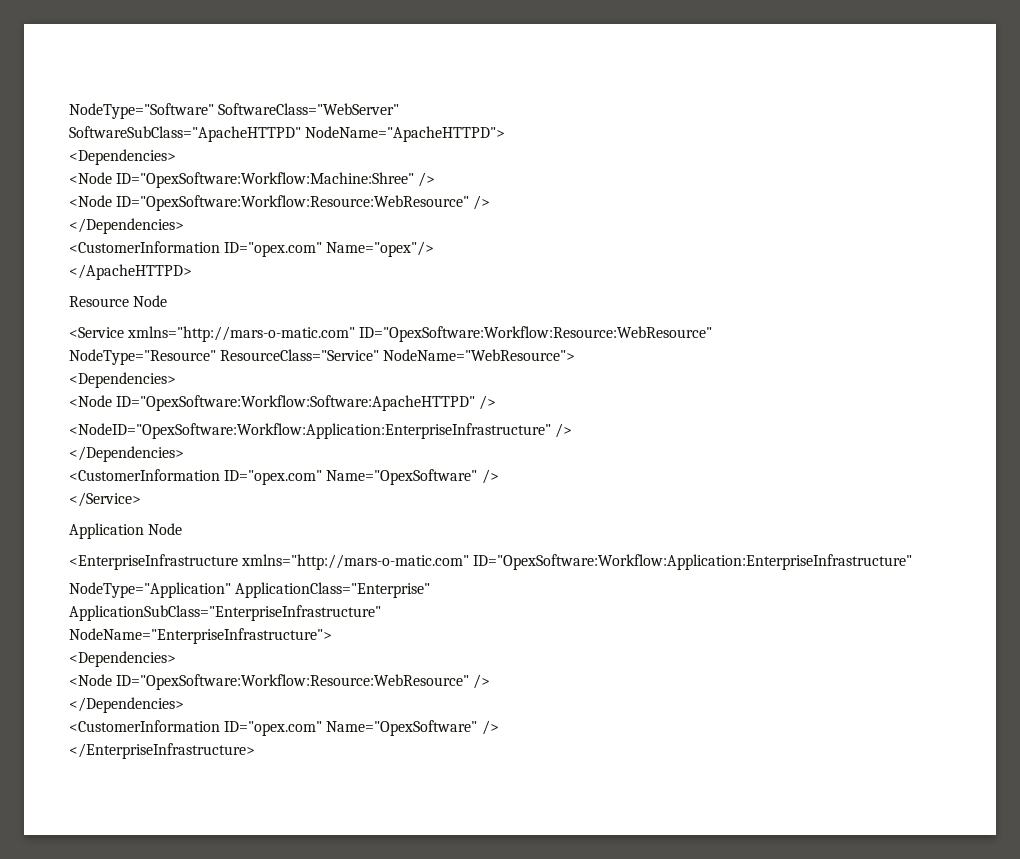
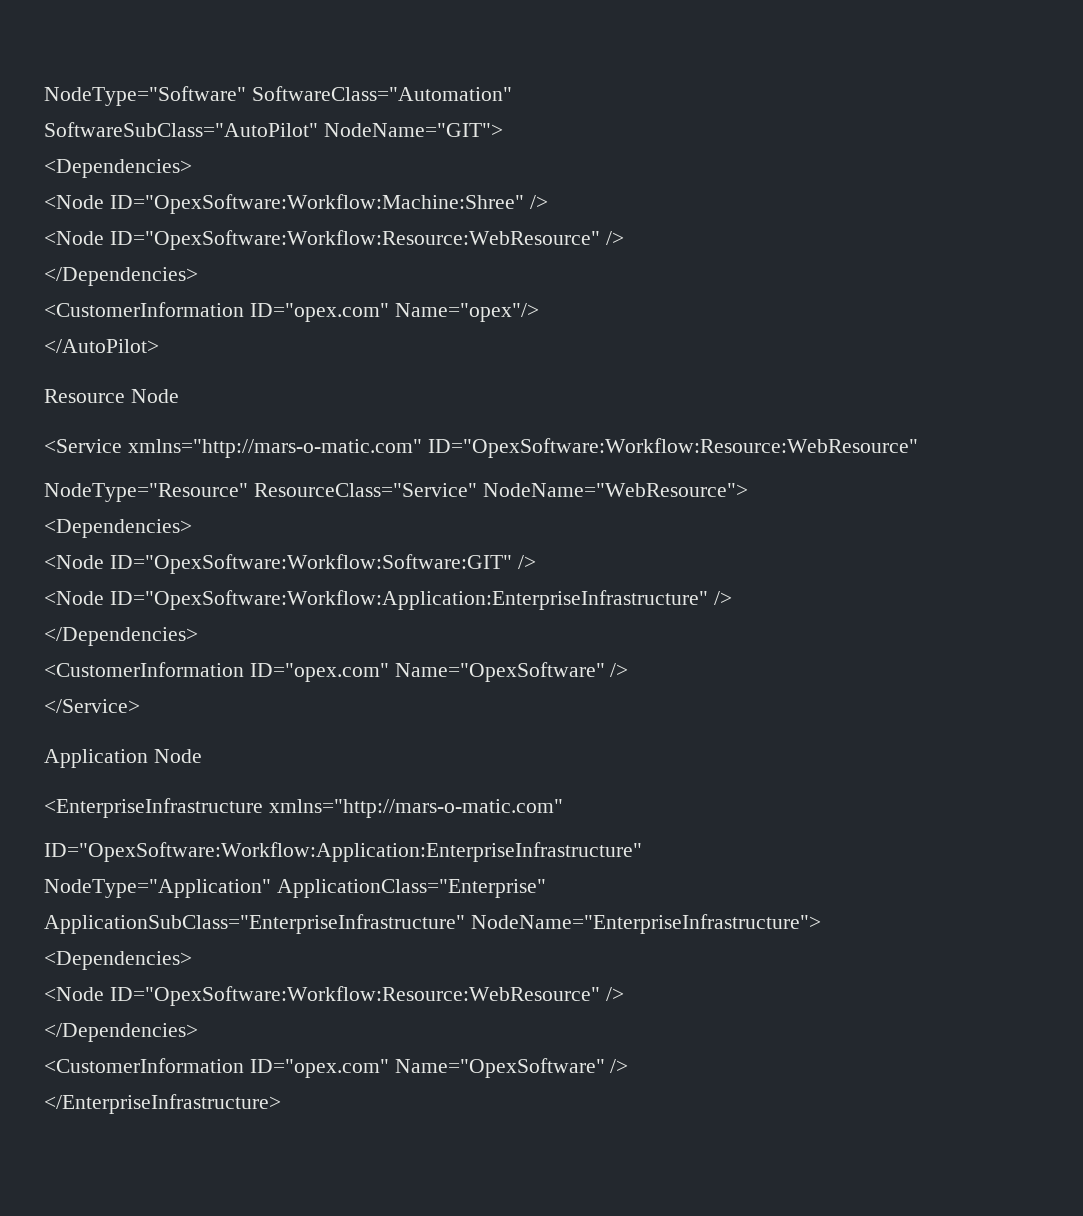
- NodeType="Software" SoftwareClass="WebServer"
- SoftwareSubClass="ApacheHTTPD" NodeName="ApacheHTTPD">
+ NodeType="Software" SoftwareClass="Automation"
+ SoftwareSubClass="AutoPilot" NodeName="GIT">
- </ApacheHTTPD>
+ </AutoPilot>
- <Node ID="OpexSoftware:Workflow:Software:ApacheHTTPD" />
- <NodeID="OpexSoftware:Workflow:Application:EnterpriseInfrastructure" />
+ <Node ID="OpexSoftware:Workflow:Software:GIT" />
+ <Node ID="OpexSoftware:Workflow:Application:EnterpriseInfrastructure" />
- <EnterpriseInfrastructure xmlns="http://mars-o-matic.com" ID="OpexSoftware:Workflow:Application:EnterpriseInfrastructure"
+ <EnterpriseInfrastructure xmlns="http://mars-o-matic.com"
+ ID="OpexSoftware:Workflow:Application:EnterpriseInfrastructure"
- ApplicationSubClass="EnterpriseInfrastructure"
- NodeName="EnterpriseInfrastructure">
+ ApplicationSubClass="EnterpriseInfrastructure" NodeName="EnterpriseInfrastructure">

